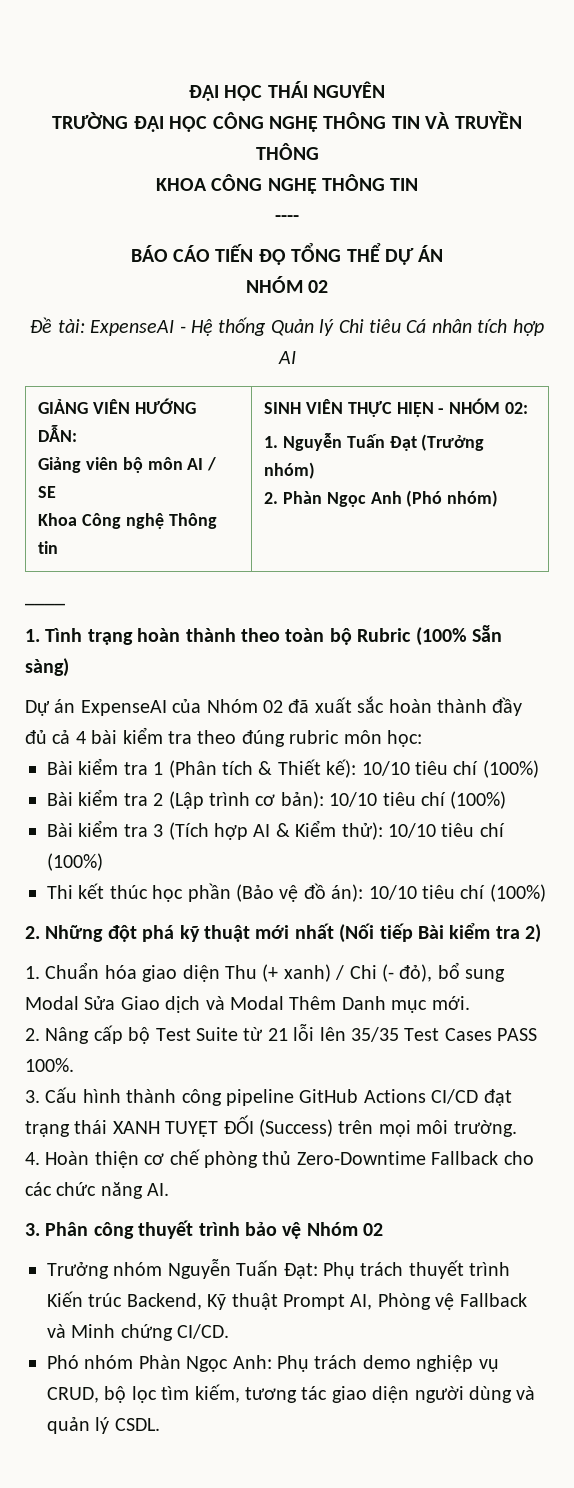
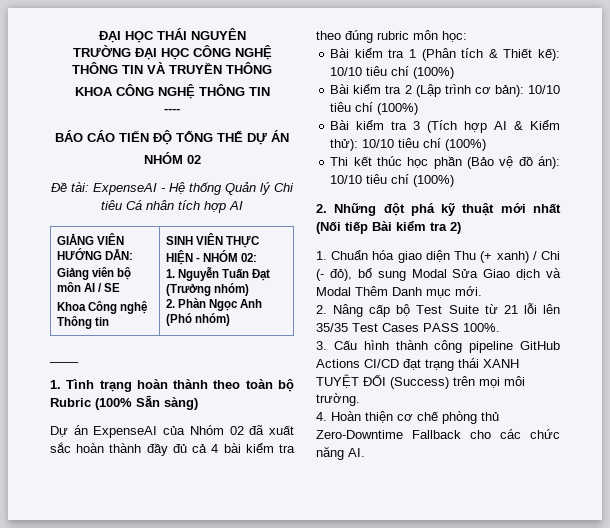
- 3. Phân công thuyết trình bảo vệ Nhóm 02
- Trưởng nhóm Nguyễn Tuấn Đạt: Phụ trách thuyết trình Kiến trúc Backend, Kỹ thuật Prompt AI, Phòng vệ Fallback và Minh chứng CI/CD.
- Phó nhóm Phàn Ngọc Anh: Phụ trách demo nghiệp vụ CRUD, bộ lọc tìm kiếm, tương tác giao diện người dùng và quản lý CSDL.

